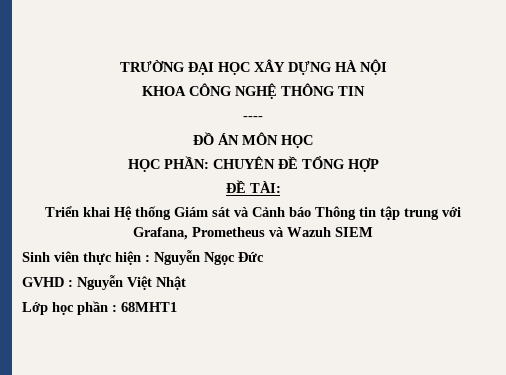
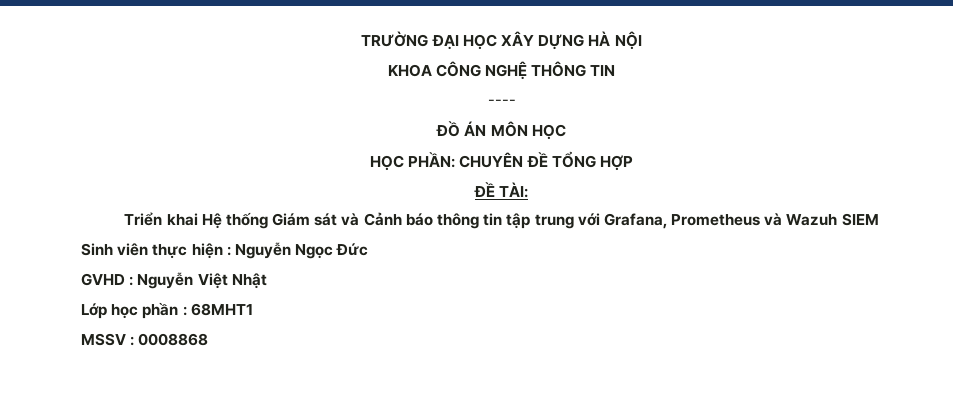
- Triển khai Hệ thống Giám sát và Cảnh báo Thông tin tập trung với Grafana, Prometheus và Wazuh SIEM
+ Triển khai Hệ thống Giám sát và Cảnh báo thông tin tập trung với Grafana, Prometheus và Wazuh SIEM
+ MSSV : 0008868

